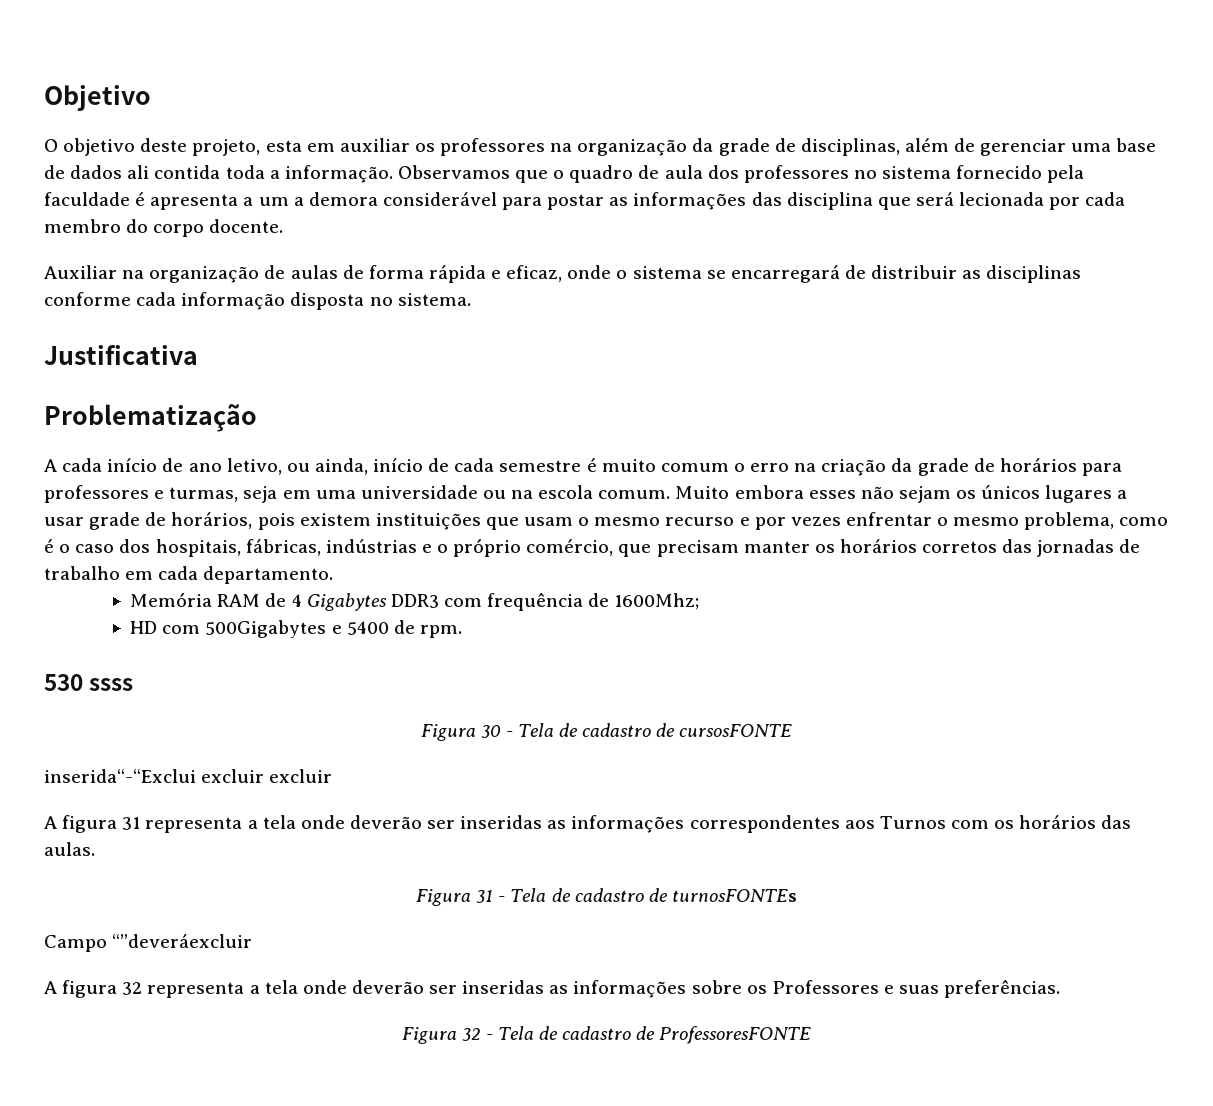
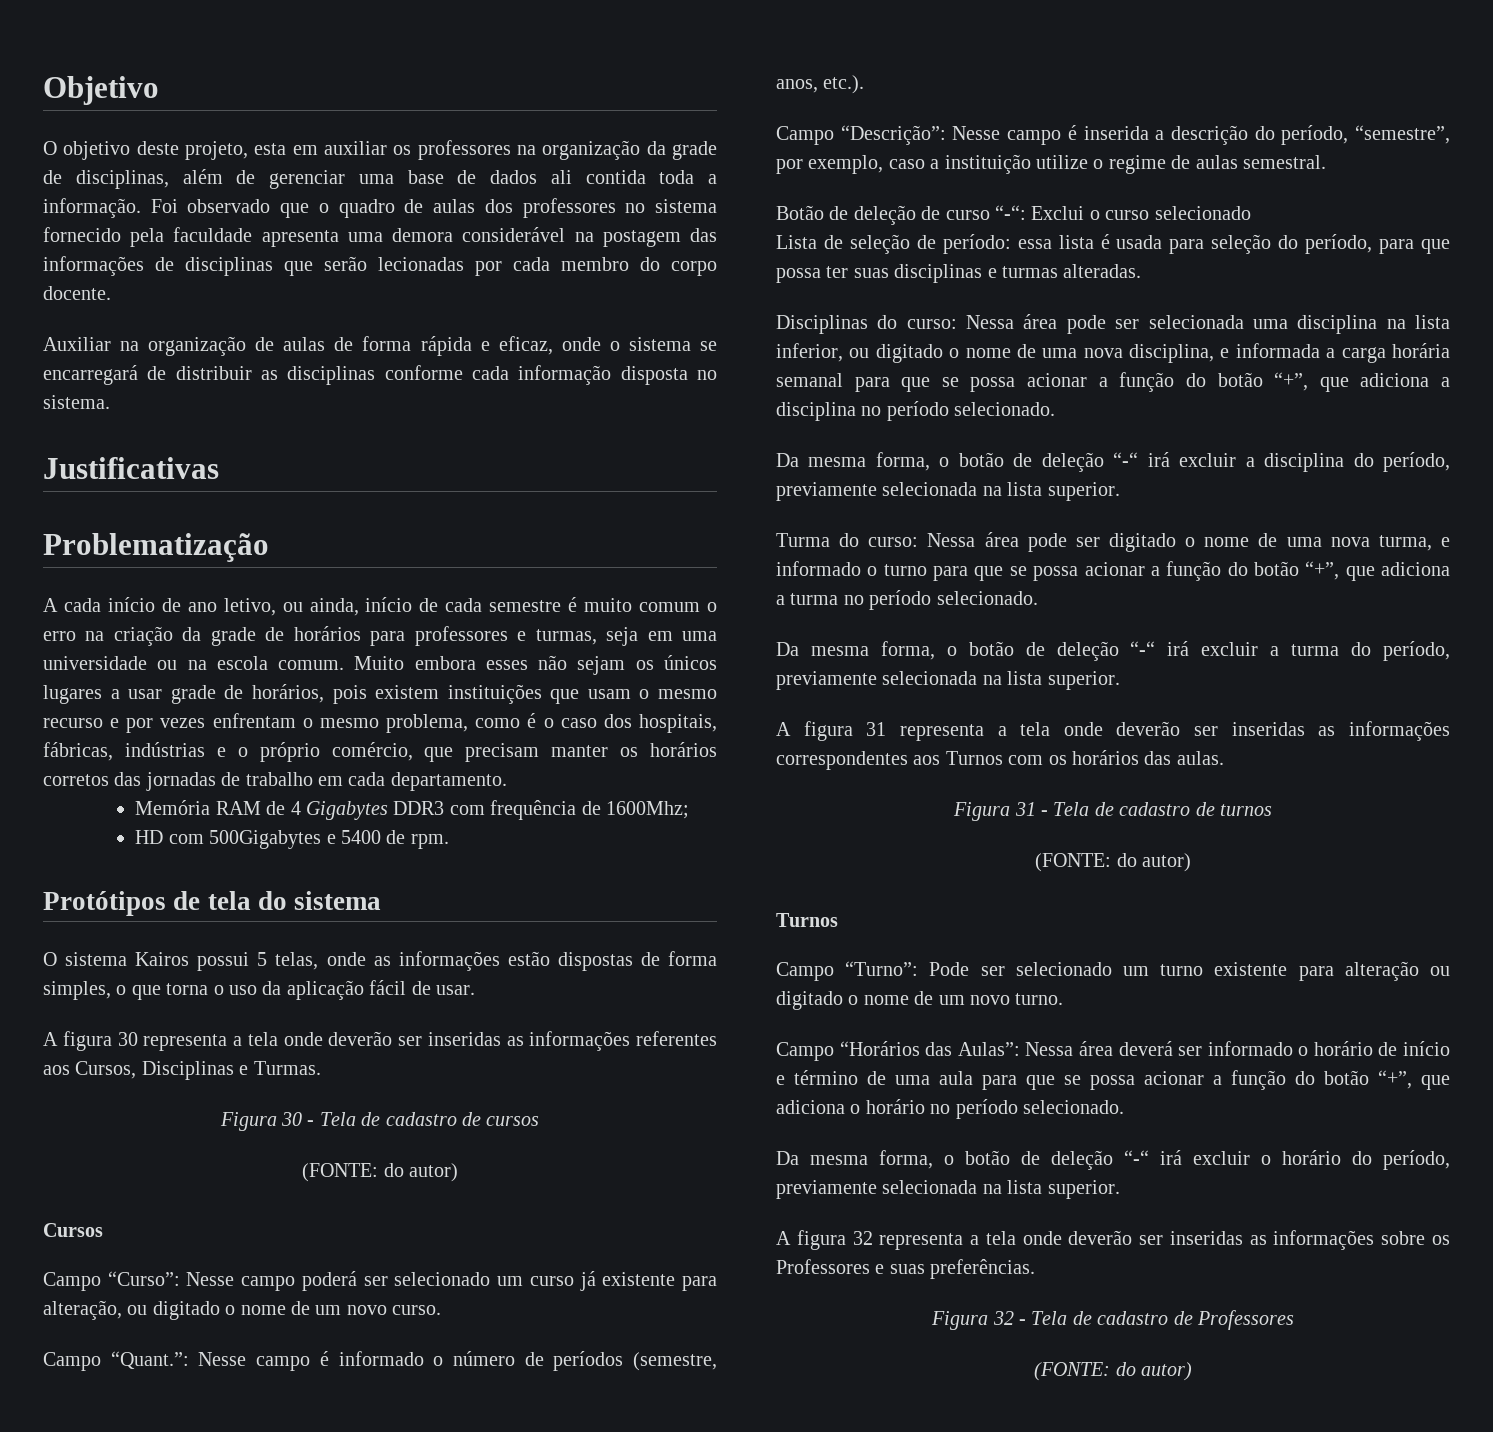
- Observamos que o quadro de aula dos professores no sistema fornecido pela faculdade é apresenta a um a demora considerável para postar as informações das disciplina que será lecionada por cada membro do corpo docente.
+ Foi observado que o quadro de aulas dos professores no sistema fornecido pela faculdade apresenta uma demora considerável na postagem das informações de disciplinas que serão lecionadas por cada membro do corpo docente.
- Justificativa
+ Justificativas
- Muito embora esses não sejam os únicos lugares a usar grade de horários, pois existem instituições que usam o mesmo recurso e por vezes enfrentar o mesmo problema, como é o caso dos hospitais, fábricas, indústrias e o próprio comércio, que precisam manter os horários corretos das jornadas de trabalho em cada departamento.
+ Muito embora esses não sejam os únicos lugares a usar grade de horários, pois existem instituições que usam o mesmo recurso e por vezes enfrentam o mesmo problema, como é o caso dos hospitais, fábricas, indústrias e o próprio comércio, que precisam manter os horários corretos das jornadas de trabalho em cada departamento.
- 530 ssss
+ Protótipos de tela do sistema
+ O sistema Kairos possui 5 telas, onde as informações estão dispostas de forma simples, o que torna o uso da aplicação fácil de usar.
+ A figura 30 representa a tela onde deverão ser inseridas as informações referentes aos Cursos, Disciplinas e Turmas.
- Figura 30 - Tela de cadastro de cursosFONTE
- inserida“-“Exclui excluir excluir
+ Figura 30 - Tela de cadastro de cursos
+ (FONTE: do autor)
+ Cursos
+ Campo “Curso”: Nesse campo poderá ser selecionado um curso já existente para alteração, ou digitado o nome de um novo curso.
+ Campo “Quant.”: Nesse campo é informado o número de períodos (semestre, anos, etc.).
+ Campo “Descrição”: Nesse campo é inserida a descrição do período, “semestre”, por exemplo, caso a instituição utilize o regime de aulas semestral.
+ Botão de deleção de curso “-“: Exclui o curso selecionado
+ Lista de seleção de período: essa lista é usada para seleção do período, para que possa ter suas disciplinas e turmas alteradas.
+ Disciplinas do curso: Nessa área pode ser selecionada uma disciplina na lista inferior, ou digitado o nome de uma nova disciplina, e informada a carga horária semanal para que se possa acionar a função do botão “+”, que adiciona a disciplina no período selecionado.
+ Da mesma forma, o botão de deleção “-“ irá excluir a disciplina do período, previamente selecionada na lista superior.
+ Turma do curso: Nessa área pode ser digitado o nome de uma nova turma, e informado o turno para que se possa acionar a função do botão “+”, que adiciona a turma no período selecionado.
+ Da mesma forma, o botão de deleção “-“ irá excluir a turma do período, previamente selecionada na lista superior.
- Figura 31 - Tela de cadastro de turnosFONTEs
- Campo “”deveráexcluir
+ Figura 31 - Tela de cadastro de turnos
+ (FONTE: do autor)
+ Turnos
+ Campo “Turno”: Pode ser selecionado um turno existente para alteração ou digitado o nome de um novo turno.
+ Campo “Horários das Aulas”: Nessa área deverá ser informado o horário de início e término de uma aula para que se possa acionar a função do botão “+”, que adiciona o horário no período selecionado.
+ Da mesma forma, o botão de deleção “-“ irá excluir o horário do período, previamente selecionada na lista superior.
- Figura 32 - Tela de cadastro de ProfessoresFONTE
+ Figura 32 - Tela de cadastro de Professores
+ (FONTE: do autor)

